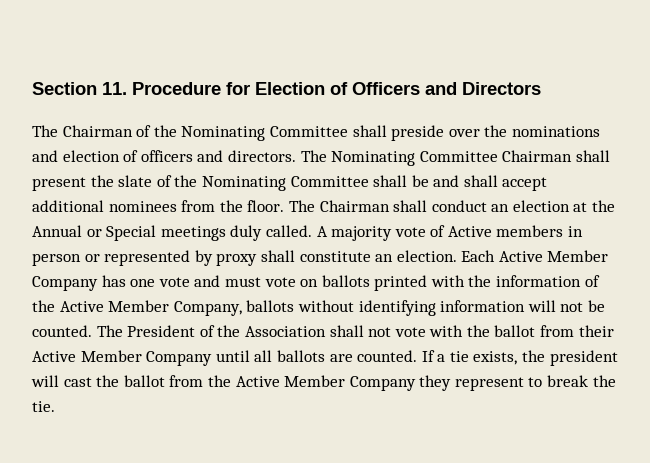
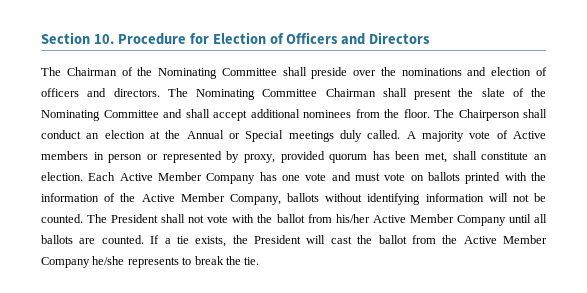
- Section 11. Procedure for Election of Officers and Directors
+ Section 10. Procedure for Election of Officers and Directors
- The Nominating Committee Chairman shall present the slate of the Nominating Committee shall be and shall accept additional nominees from the floor.
+ The Nominating Committee Chairman shall present the slate of the Nominating Committee and shall accept additional nominees from the floor.
- The Chairman shall conduct an election at the Annual or Special meetings duly called.
+ The Chairperson shall conduct an election at the Annual or Special meetings duly called.
- A majority vote of Active members in person or represented by proxy shall constitute an election.
+ A majority vote of Active members in person or represented by proxy, provided quorum has been met, shall constitute an election.
- The President of the Association shall not vote with the ballot from their Active Member Company until all ballots are counted.
+ The President shall not vote with the ballot from his/her Active Member Company until all ballots are counted.
- If a tie exists, the president will cast the ballot from the Active Member Company they represent to break the tie.
+ If a tie exists, the President will cast the ballot from the Active Member Company he/she represents to break the tie.

